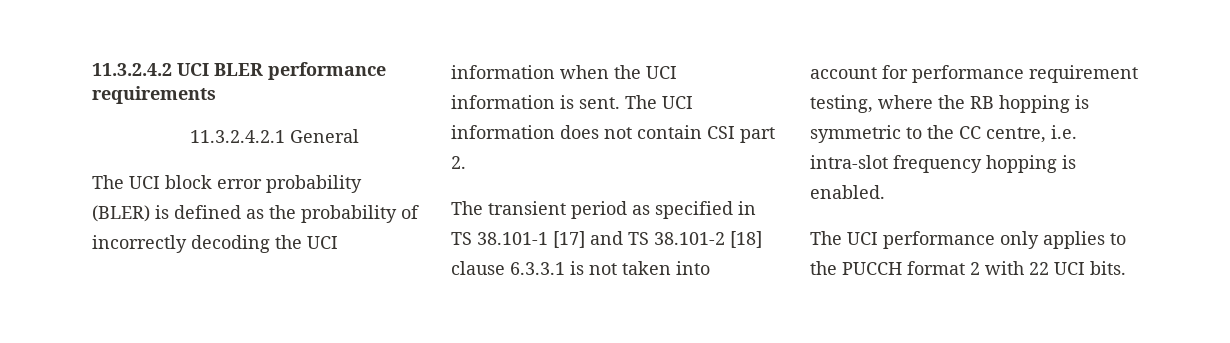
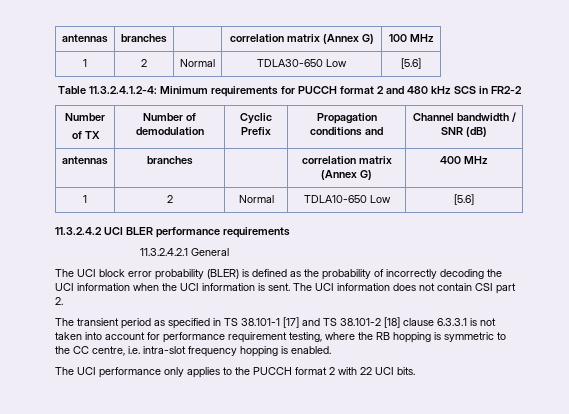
+ antennas | branches | | correlation matrix (Annex G) | 100 MHz
+ 1 | 2 | Normal | TDLA30-650 Low | [5.6]
+ Table 11.3.2.4.1.2-4: Minimum requirements for PUCCH format 2 and 480 kHz SCS in FR2-2
+ Number
+ of TX | Number of demodulation | Cyclic Prefix | Propagation conditions and | Channel bandwidth / SNR (dB)
+ antennas | branches | | correlation matrix (Annex G) | 400 MHz
+ 1 | 2 | Normal | TDLA10-650 Low | [5.6]

